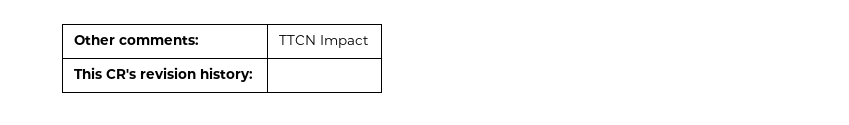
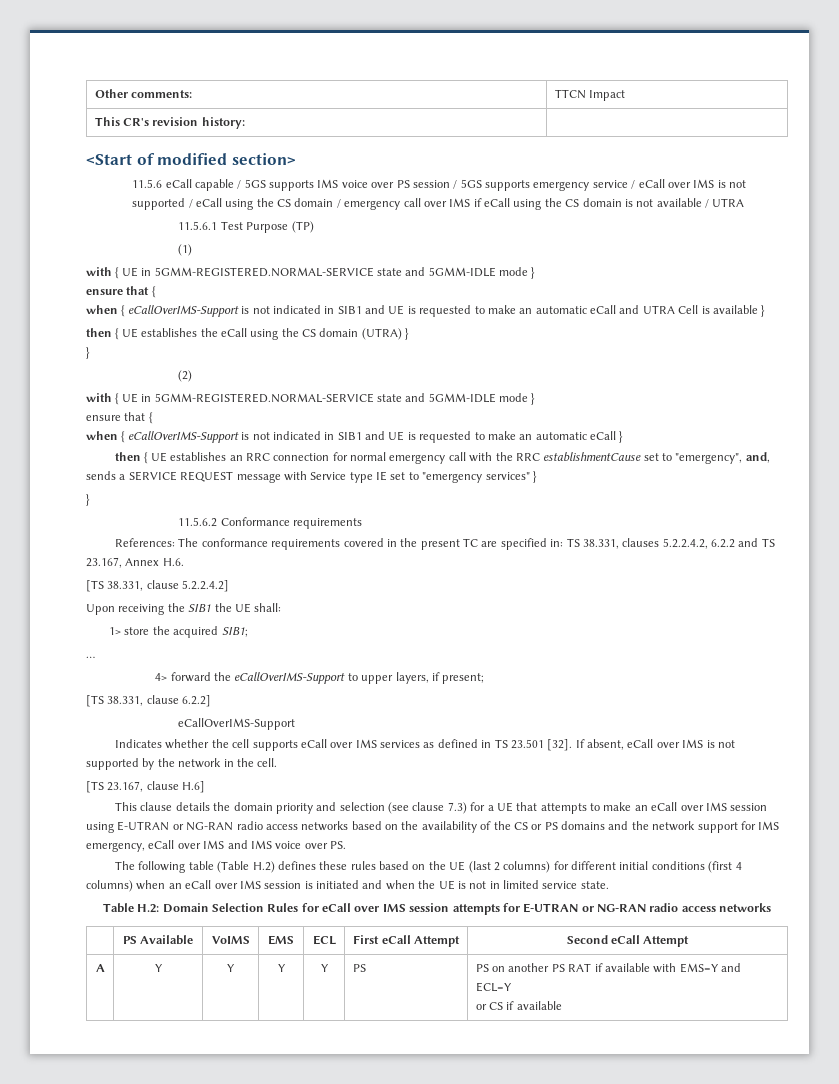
+ <Start of modified section>
+ 11.5.6 eCall capable / 5GS supports IMS voice over PS session / 5GS supports emergency service / eCall over IMS is not supported / eCall using the CS domain / emergency call over IMS if eCall using the CS domain is not available / UTRA
+ 11.5.6.1 Test Purpose (TP)
+ (1)
+ with { UE in 5GMM-REGISTERED.NORMAL-SERVICE state and 5GMM-IDLE mode }
+ ensure that {
+ when { eCallOverIMS-Support is not indicated in SIB1 and UE is requested to make an automatic eCall and UTRA Cell is available }
+ then { UE establishes the eCall using the CS domain (UTRA) }
+ }
+ (2)
+ with { UE in 5GMM-REGISTERED.NORMAL-SERVICE state and 5GMM-IDLE mode }
+ ensure that {
+ when { eCallOverIMS-Support is not indicated in SIB1 and UE is requested to make an automatic eCall }
+ then { UE establishes an RRC connection for normal emergency call with the RRC establishmentCause set to "emergency", and, sends a SERVICE REQUEST message with Service type IE set to "emergency services" }
+ }
+ 11.5.6.2 Conformance requirements
+ References: The conformance requirements covered in the present TC are specified in: TS 38.331, clauses 5.2.2.4.2, 6.2.2 and TS 23.167, Annex H.6.
+ [TS 38.331, clause 5.2.2.4.2]
+ Upon receiving the SIB1 the UE shall:
+ 1> store the acquired SIB1;
+ …
+ 4> forward the eCallOverIMS-Support to upper layers, if present;
+ [TS 38.331, clause 6.2.2]
+ eCallOverIMS-Support
+ Indicates whether the cell supports eCall over IMS services as defined in TS 23.501 [32]. If absent, eCall over IMS is not supported by the network in the cell.
+ [TS 23.167, clause H.6]
+ This clause details the domain priority and selection (see clause 7.3) for a UE that attempts to make an eCall over IMS session using E-UTRAN or NG-RAN radio access networks based on the availability of the CS or PS domains and the network support for IMS emergency, eCall over IMS and IMS voice over PS.
+ The following table (Table H.2) defines these rules based on the UE (last 2 columns) for different initial conditions (first 4 columns) when an eCall over IMS session is initiated and when the UE is not in limited service state.
+ Table H.2: Domain Selection Rules for eCall over IMS session attempts for E-UTRAN or NG-RAN radio access networks
+ | PS Available | VoIMS | EMS | ECL | First eCall Attempt | Second eCall Attempt
+ A | Y | Y | Y | Y | PS | PS on another PS RAT if available with EMS=Y and ECL=Y
+ or CS if available

